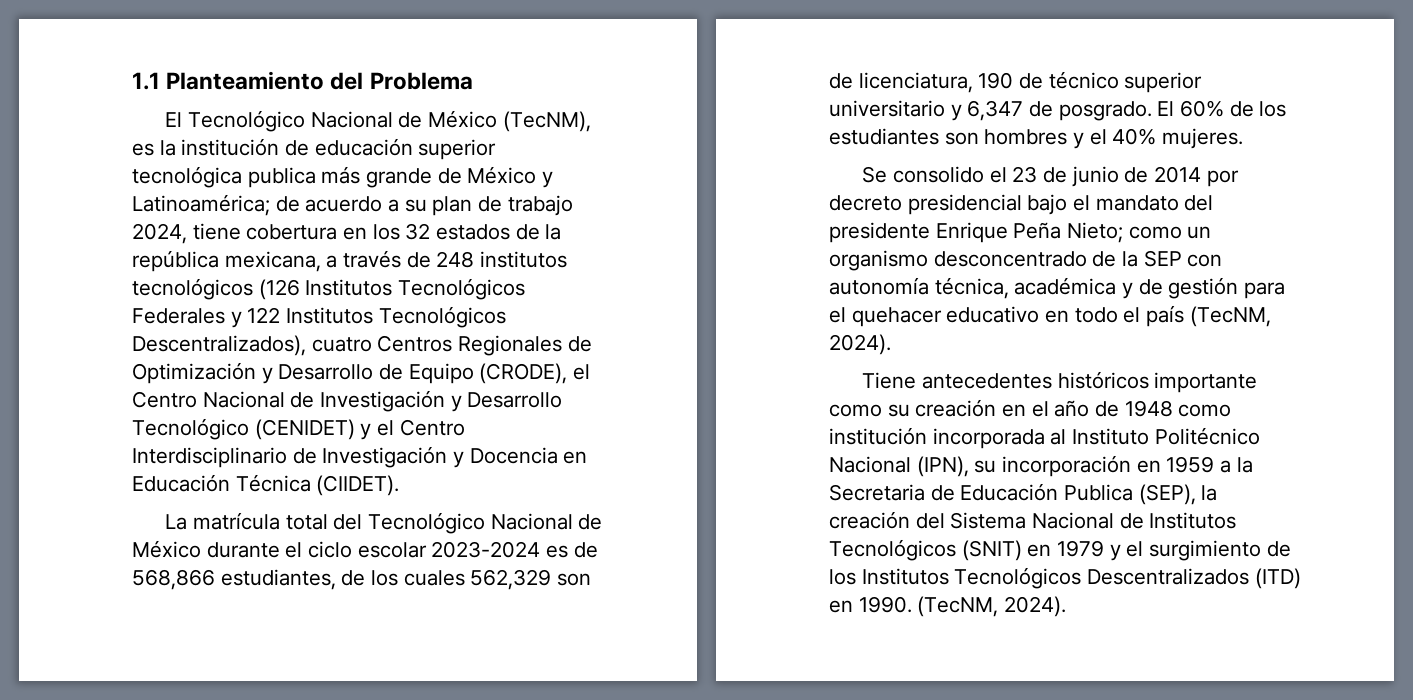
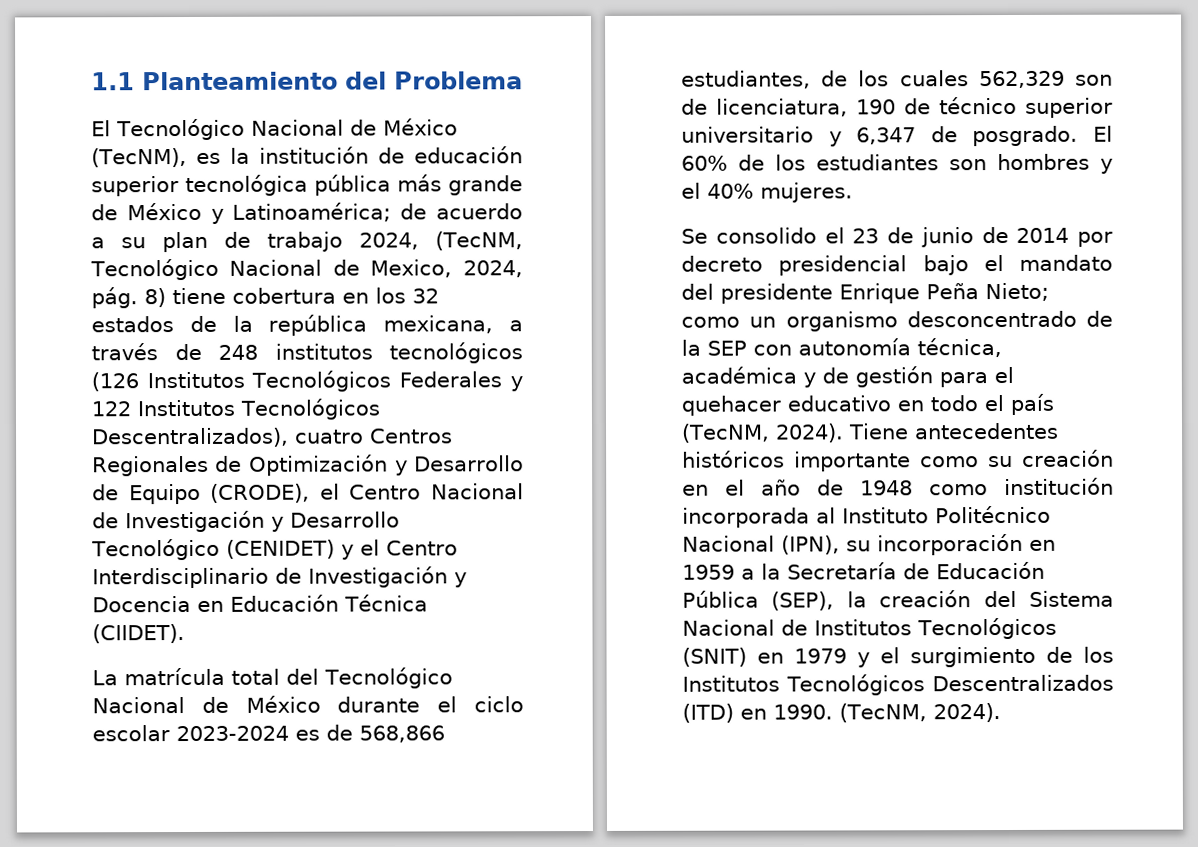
- El Tecnológico Nacional de México (TecNM), es la institución de educación superior tecnológica publica más grande de México y Latinoamérica;
+ El Tecnológico Nacional de México (TecNM), es la institución de educación superior tecnológica pública más grande de México y Latinoamérica;
- de acuerdo a su plan de trabajo 2024, tiene cobertura en los 32 estados de la república mexicana, a través de 248 institutos tecnológicos (126 Institutos Tecnológicos Federales y 122 Institutos Tecnológicos Descentralizados), cuatro Centros Regionales de Optimización y Desarrollo de Equipo (CRODE), el Centro Nacional de Investigación y Desarrollo Tecnológico (CENIDET) y el Centro Interdisciplinario de Investigación y Docencia en Educación Técnica (CIIDET).
+ de acuerdo a su plan de trabajo 2024, (TecNM, Tecnológico Nacional de Mexico, 2024, pág. 8) tiene cobertura en los 32 estados de la república mexicana, a través de 248 institutos tecnológicos (126 Institutos Tecnológicos Federales y 122 Institutos Tecnológicos Descentralizados), cuatro Centros Regionales de Optimización y Desarrollo de Equipo (CRODE), el Centro Nacional de Investigación y Desarrollo Tecnológico (CENIDET) y el Centro Interdisciplinario de Investigación y Docencia en Educación Técnica (CIIDET).
- como un organismo desconcentrado de la SEP con autonomía técnica, académica y de gestión para el quehacer educativo en todo el país (TecNM, 2024).
- Tiene antecedentes históricos importante como su creación en el año de 1948 como institución incorporada al Instituto Politécnico Nacional (IPN), su incorporación en 1959 a la Secretaria de Educación Publica (SEP), la creación del Sistema Nacional de Institutos Tecnológicos (SNIT) en 1979 y el surgimiento de los Institutos Tecnológicos Descentralizados (ITD) en 1990.
+ como un organismo desconcentrado de la SEP con autonomía técnica, académica y de gestión para el quehacer educativo en todo el país (TecNM, 2024). Tiene antecedentes históricos importante como su creación en el año de 1948 como institución incorporada al Instituto Politécnico Nacional (IPN), su incorporación en 1959 a la Secretaría de Educación Pública (SEP), la creación del Sistema Nacional de Institutos Tecnológicos (SNIT) en 1979 y el surgimiento de los Institutos Tecnológicos Descentralizados (ITD) en 1990.

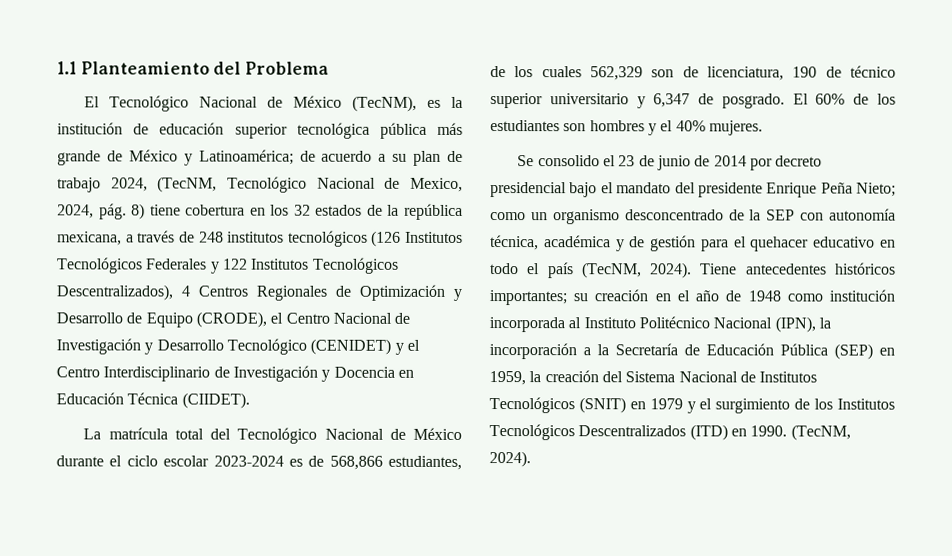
- 8) tiene cobertura en los 32 estados de la república mexicana, a través de 248 institutos tecnológicos (126 Institutos Tecnológicos Federales y 122 Institutos Tecnológicos Descentralizados), cuatro Centros Regionales de Optimización y Desarrollo de Equipo (CRODE), el Centro Nacional de Investigación y Desarrollo Tecnológico (CENIDET) y el Centro Interdisciplinario de Investigación y Docencia en Educación Técnica (CIIDET).
+ 8) tiene cobertura en los 32 estados de la república mexicana, a través de 248 institutos tecnológicos (126 Institutos Tecnológicos Federales y 122 Institutos Tecnológicos Descentralizados), 4 Centros Regionales de Optimización y Desarrollo de Equipo (CRODE), el Centro Nacional de Investigación y Desarrollo Tecnológico (CENIDET) y el Centro Interdisciplinario de Investigación y Docencia en Educación Técnica (CIIDET).
- Tiene antecedentes históricos importante como su creación en el año de 1948 como institución incorporada al Instituto Politécnico Nacional (IPN), su incorporación en 1959 a la Secretaría de Educación Pública (SEP), la creación del Sistema Nacional de Institutos Tecnológicos (SNIT) en 1979 y el surgimiento de los Institutos Tecnológicos Descentralizados (ITD) en 1990.
+ Tiene antecedentes históricos importantes; su creación en el año de 1948 como institución incorporada al Instituto Politécnico Nacional (IPN), la incorporación a la Secretaría de Educación Pública (SEP) en 1959, la creación del Sistema Nacional de Institutos Tecnológicos (SNIT) en 1979 y el surgimiento de los Institutos Tecnológicos Descentralizados (ITD) en 1990.

